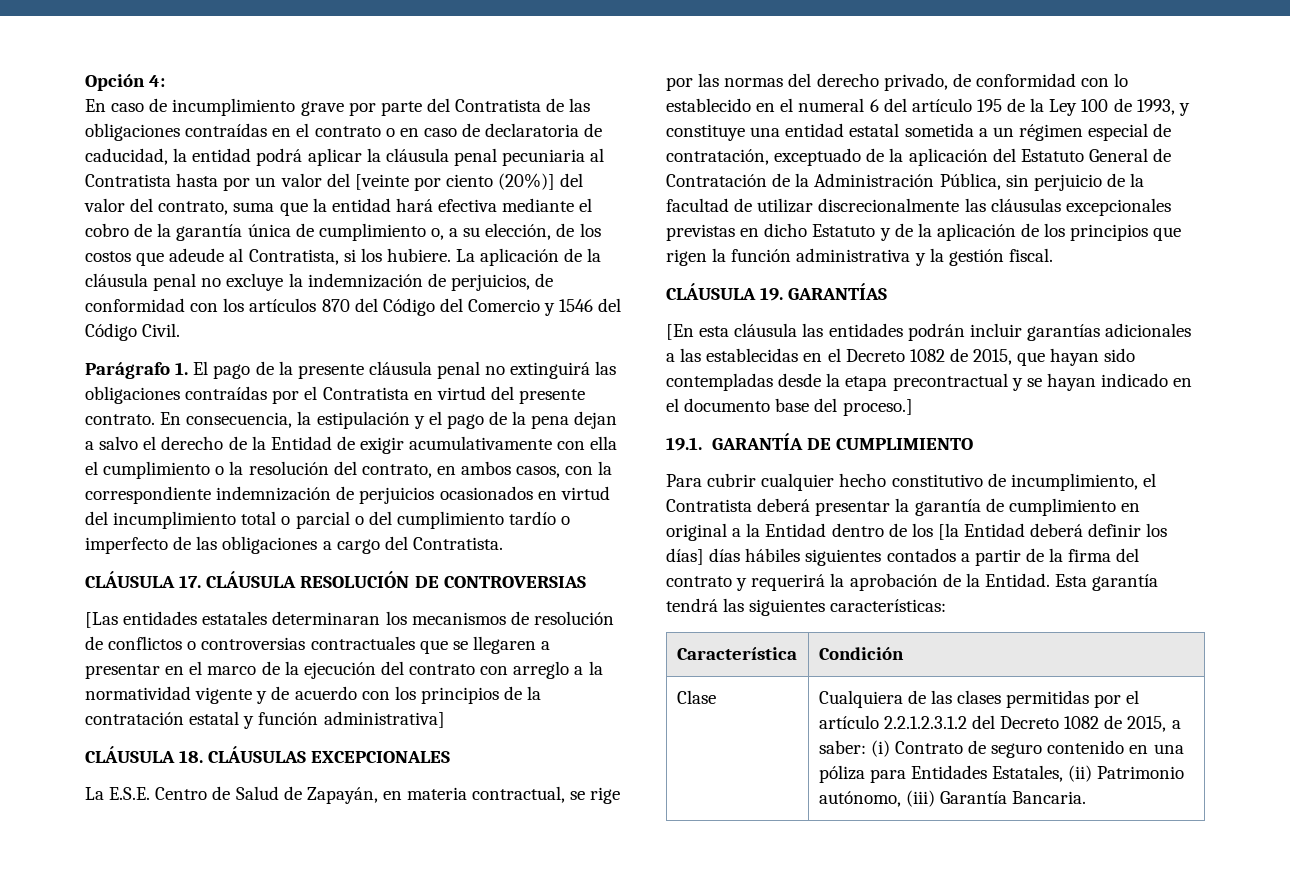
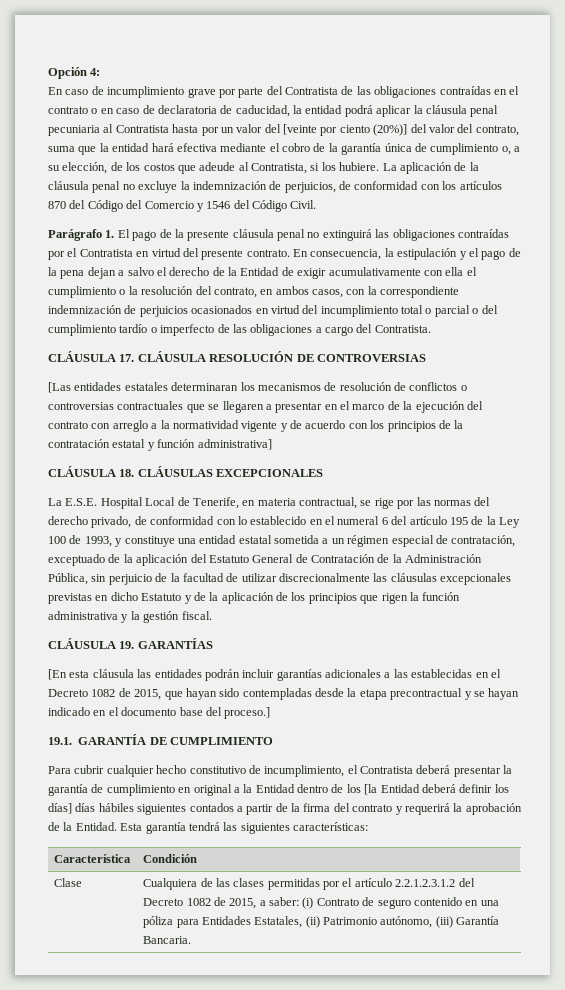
- La E.S.E. Centro de Salud de Zapayán, en materia contractual, se rige por las normas del derecho privado, de conformidad con lo establecido en el numeral 6 del artículo 195 de la Ley 100 de 1993, y constituye una entidad estatal sometida a un régimen especial de contratación, exceptuado de la aplicación del Estatuto General de Contratación de la Administración Pública, sin perjuicio de la facultad de utilizar discrecionalmente las cláusulas excepcionales previstas en dicho Estatuto y de la aplicación de los principios que rigen la función administrativa y la gestión fiscal.
+ La E.S.E. Hospital Local de Tenerife, en materia contractual, se rige por las normas del derecho privado, de conformidad con lo establecido en el numeral 6 del artículo 195 de la Ley 100 de 1993, y constituye una entidad estatal sometida a un régimen especial de contratación, exceptuado de la aplicación del Estatuto General de Contratación de la Administración Pública, sin perjuicio de la facultad de utilizar discrecionalmente las cláusulas excepcionales previstas en dicho Estatuto y de la aplicación de los principios que rigen la función administrativa y la gestión fiscal.

